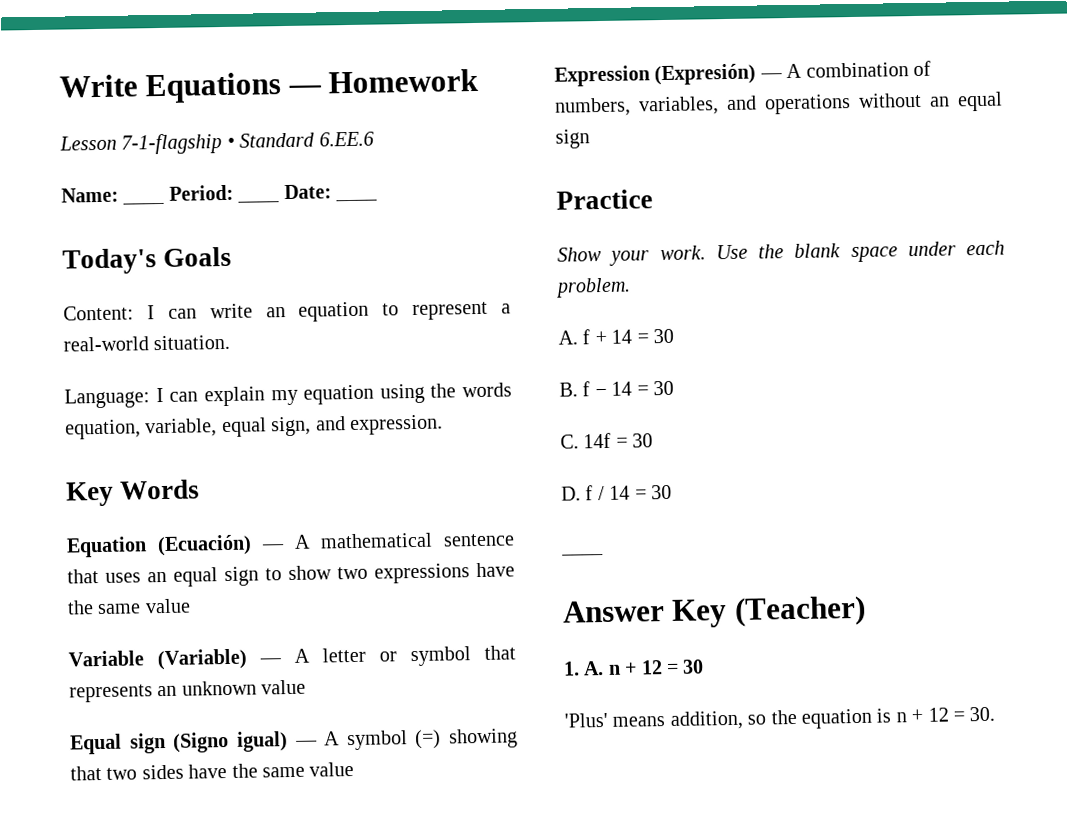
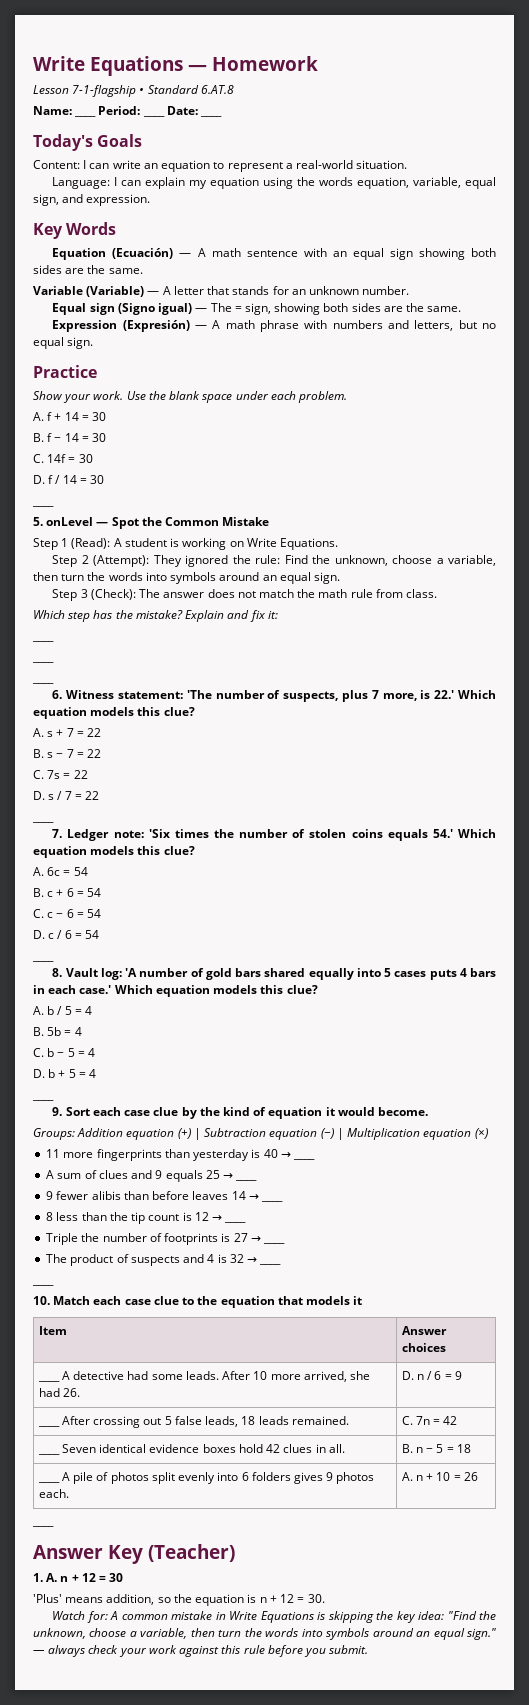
- Lesson 7-1-flagship • Standard 6.EE.6
+ Lesson 7-1-flagship • Standard 6.AT.8
- Equation (Ecuación) — A mathematical sentence that uses an equal sign to show two expressions have the same value
+ Equation (Ecuación) — A math sentence with an equal sign showing both sides are the same.
- Variable (Variable) — A letter or symbol that represents an unknown value
+ Variable (Variable) — A letter that stands for an unknown number.
- Equal sign (Signo igual) — A symbol (=) showing that two sides have the same value
- Expression (Expresión) — A combination of numbers, variables, and operations without an equal sign
+ Equal sign (Signo igual) — The = sign, showing both sides are the same.
+ Expression (Expresión) — A math phrase with numbers and letters, but no equal sign.
+ 5. onLevel — Spot the Common Mistake
+ Step 1 (Read): A student is working on Write Equations.
+ Step 2 (Attempt): They ignored the rule: Find the unknown, choose a variable, then turn the words into symbols around an equal sign.
+ Step 3 (Check): The answer does not match the math rule from class.
+ Which step has the mistake? Explain and fix it:
+ ____
+ ____
+ ____
+ 6. Witness statement: 'The number of suspects, plus 7 more, is 22.' Which equation models this clue?
+ A. s + 7 = 22
+ B. s − 7 = 22
+ C. 7s = 22
+ D. s / 7 = 22
+ ____
+ 7. Ledger note: 'Six times the number of stolen coins equals 54.' Which equation models this clue?
+ A. 6c = 54
+ B. c + 6 = 54
+ C. c − 6 = 54
+ D. c / 6 = 54
+ ____
+ 8. Vault log: 'A number of gold bars shared equally into 5 cases puts 4 bars in each case.' Which equation models this clue?
+ A. b / 5 = 4
+ B. 5b = 4
+ C. b − 5 = 4
+ D. b + 5 = 4
+ ____
+ 9. Sort each case clue by the kind of equation it would become.
+ Groups: Addition equation (+) | Subtraction equation (−) | Multiplication equation (×)
+ 11 more fingerprints than yesterday is 40 → ____
+ A sum of clues and 9 equals 25 → ____
+ 9 fewer alibis than before leaves 14 → ____
+ 8 less than the tip count is 12 → ____
+ Triple the number of footprints is 27 → ____
+ The product of suspects and 4 is 32 → ____
+ ____
+ 10. Match each case clue to the equation that models it
+ Item | Answer choices
+ ____ A detective had some leads. After 10 more arrived, she had 26. | D. n / 6 = 9
+ ____ After crossing out 5 false leads, 18 leads remained. | C. 7n = 42
+ ____ Seven identical evidence boxes hold 42 clues in all. | B. n − 5 = 18
+ ____ A pile of photos split evenly into 6 folders gives 9 photos each. | A. n + 10 = 26
+ ____
+ Watch for: A common mistake in Write Equations is skipping the key idea: "Find the unknown, choose a variable, then turn the words into symbols around an equal sign." — always check your work against this rule before you submit.

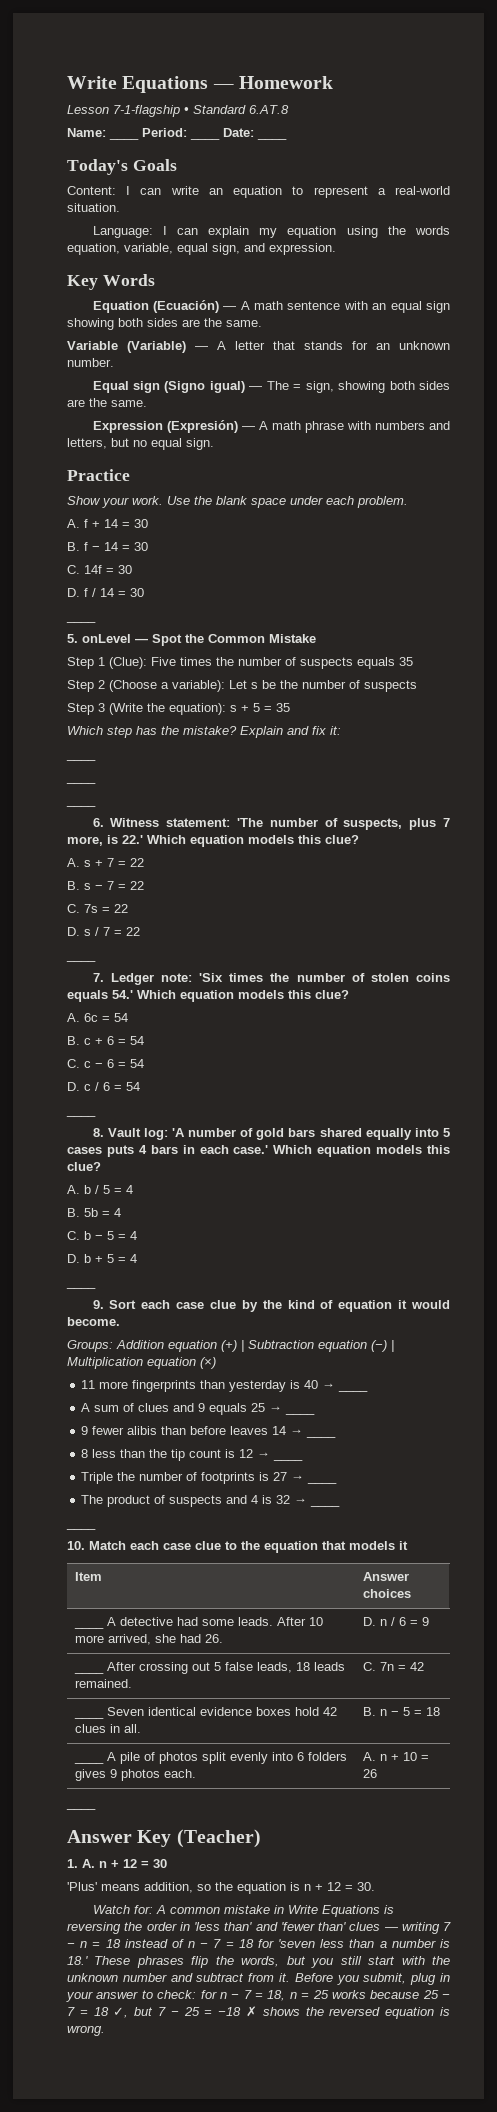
- Step 1 (Read): A student is working on Write Equations.
- Step 2 (Attempt): They ignored the rule: Find the unknown, choose a variable, then turn the words into symbols around an equal sign.
- Step 3 (Check): The answer does not match the math rule from class.
+ Step 1 (Clue): Five times the number of suspects equals 35
+ Step 2 (Choose a variable): Let s be the number of suspects
+ Step 3 (Write the equation): s + 5 = 35
- Watch for: A common mistake in Write Equations is skipping the key idea: "Find the unknown, choose a variable, then turn the words into symbols around an equal sign." — always check your work against this rule before you submit.
+ Watch for: A common mistake in Write Equations is reversing the order in 'less than' and 'fewer than' clues — writing 7 − n = 18 instead of n − 7 = 18 for 'seven less than a number is 18.' These phrases flip the words, but you still start with the unknown number and subtract from it. Before you submit, plug in your answer to check: for n − 7 = 18, n = 25 works because 25 − 7 = 18 ✓, but 7 − 25 = −18 ✗ shows the reversed equation is wrong.

